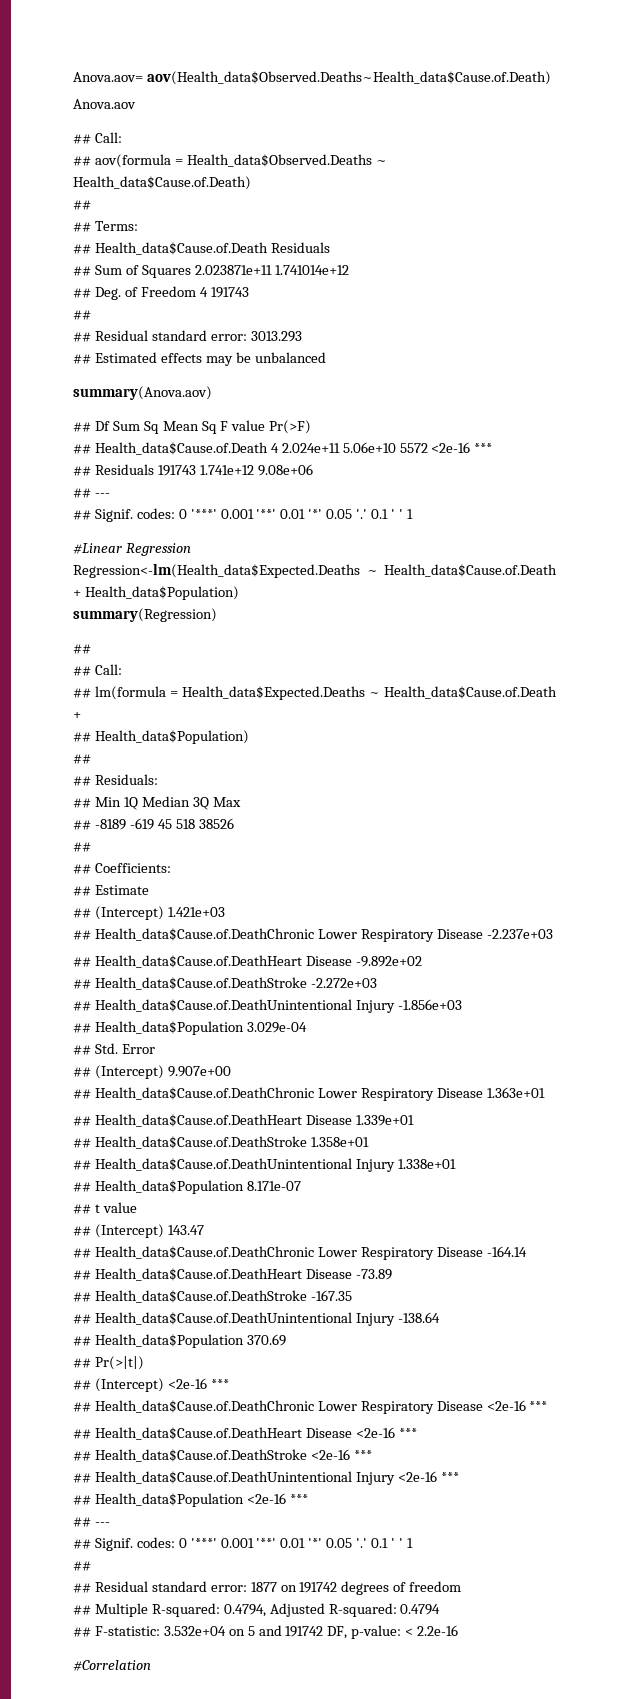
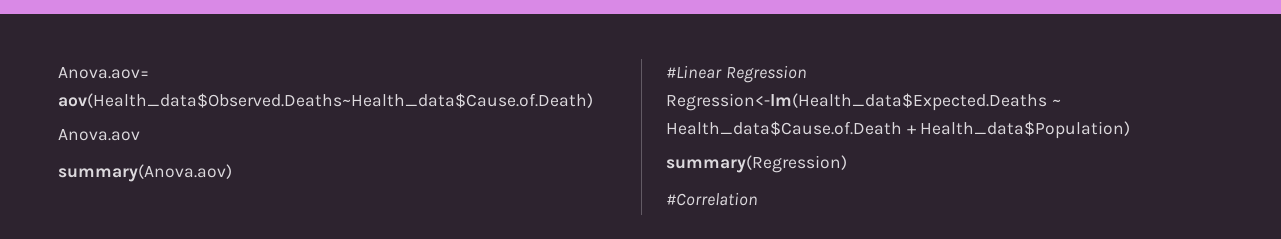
  Anova.aov
- ## Call:
- ## aov(formula = Health_data$Observed.Deaths ~ Health_data$Cause.of.Death)
- ##
- ## Terms:
- ## Health_data$Cause.of.Death Residuals
- ## Sum of Squares 2.023871e+11 1.741014e+12
- ## Deg. of Freedom 4 191743
- ##
- ## Residual standard error: 3013.293
- ## Estimated effects may be unbalanced
  summary(Anova.aov)
- ## Df Sum Sq Mean Sq F value Pr(>F)
- ## Health_data$Cause.of.Death 4 2.024e+11 5.06e+10 5572 <2e-16 ***
- ## Residuals 191743 1.741e+12 9.08e+06
- ## ---
- ## Signif. codes: 0 '***' 0.001 '**' 0.01 '*' 0.05 '.' 0.1 ' ' 1
  summary(Regression)
- ##
- ## Call:
- ## lm(formula = Health_data$Expected.Deaths ~ Health_data$Cause.of.Death +
- ## Health_data$Population)
- ##
- ## Residuals:
- ## Min 1Q Median 3Q Max
- ## -8189 -619 45 518 38526
- ##
- ## Coefficients:
- ## Estimate
- ## (Intercept) 1.421e+03
- ## Health_data$Cause.of.DeathChronic Lower Respiratory Disease -2.237e+03
- ## Health_data$Cause.of.DeathHeart Disease -9.892e+02
- ## Health_data$Cause.of.DeathStroke -2.272e+03
- ## Health_data$Cause.of.DeathUnintentional Injury -1.856e+03
- ## Health_data$Population 3.029e-04
- ## Std. Error
- ## (Intercept) 9.907e+00
- ## Health_data$Cause.of.DeathChronic Lower Respiratory Disease 1.363e+01
- ## Health_data$Cause.of.DeathHeart Disease 1.339e+01
- ## Health_data$Cause.of.DeathStroke 1.358e+01
- ## Health_data$Cause.of.DeathUnintentional Injury 1.338e+01
- ## Health_data$Population 8.171e-07
- ## t value
- ## (Intercept) 143.47
- ## Health_data$Cause.of.DeathChronic Lower Respiratory Disease -164.14
- ## Health_data$Cause.of.DeathHeart Disease -73.89
- ## Health_data$Cause.of.DeathStroke -167.35
- ## Health_data$Cause.of.DeathUnintentional Injury -138.64
- ## Health_data$Population 370.69
- ## Pr(>|t|)
- ## (Intercept) <2e-16 ***
- ## Health_data$Cause.of.DeathChronic Lower Respiratory Disease <2e-16 ***
- ## Health_data$Cause.of.DeathHeart Disease <2e-16 ***
- ## Health_data$Cause.of.DeathStroke <2e-16 ***
- ## Health_data$Cause.of.DeathUnintentional Injury <2e-16 ***
- ## Health_data$Population <2e-16 ***
- ## ---
- ## Signif. codes: 0 '***' 0.001 '**' 0.01 '*' 0.05 '.' 0.1 ' ' 1
- ##
- ## Residual standard error: 1877 on 191742 degrees of freedom
- ## Multiple R-squared: 0.4794, Adjusted R-squared: 0.4794
- ## F-statistic: 3.532e+04 on 5 and 191742 DF, p-value: < 2.2e-16

